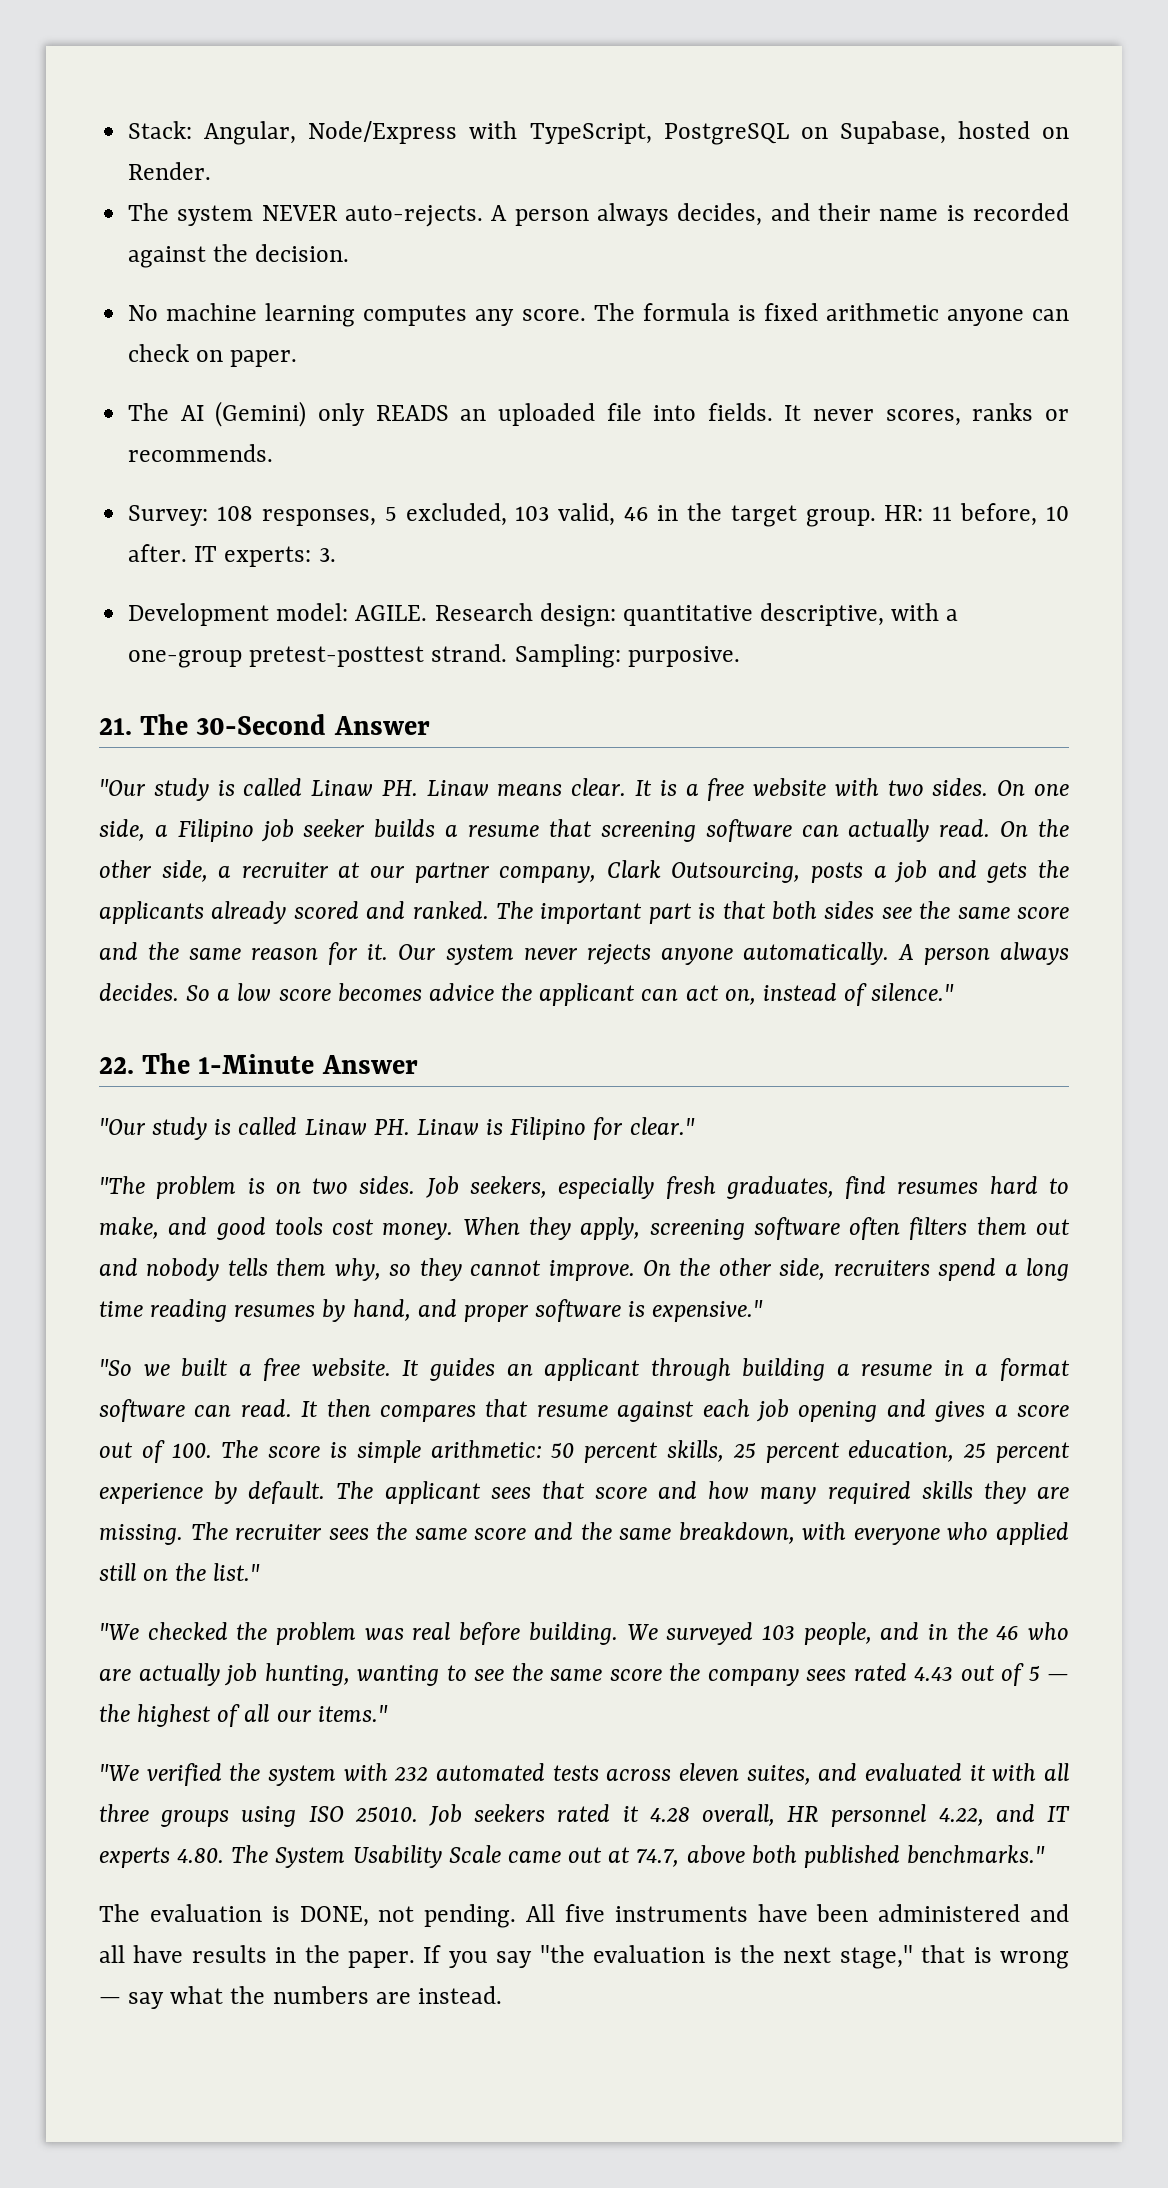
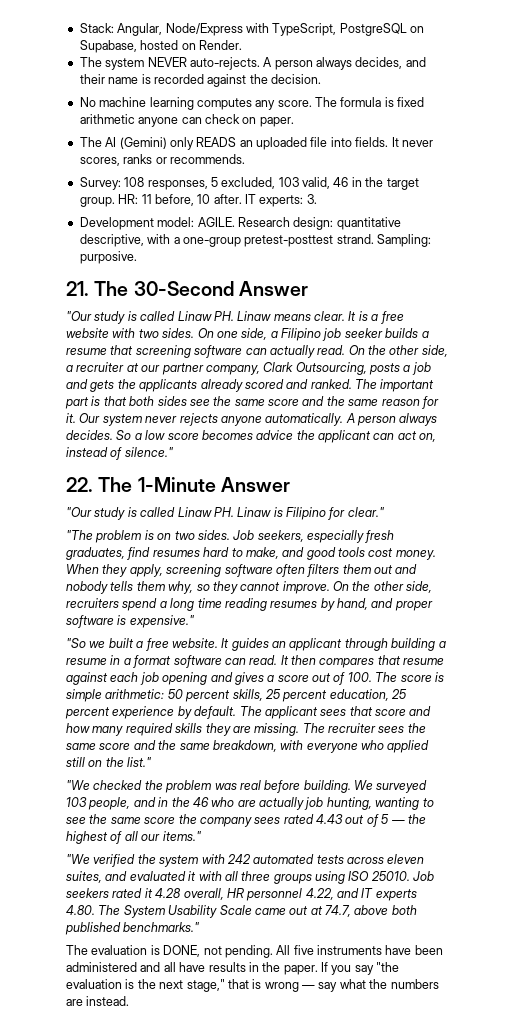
- "We verified the system with 232 automated tests across eleven suites, and evaluated it with all three groups using ISO 25010.
+ "We verified the system with 242 automated tests across eleven suites, and evaluated it with all three groups using ISO 25010.

